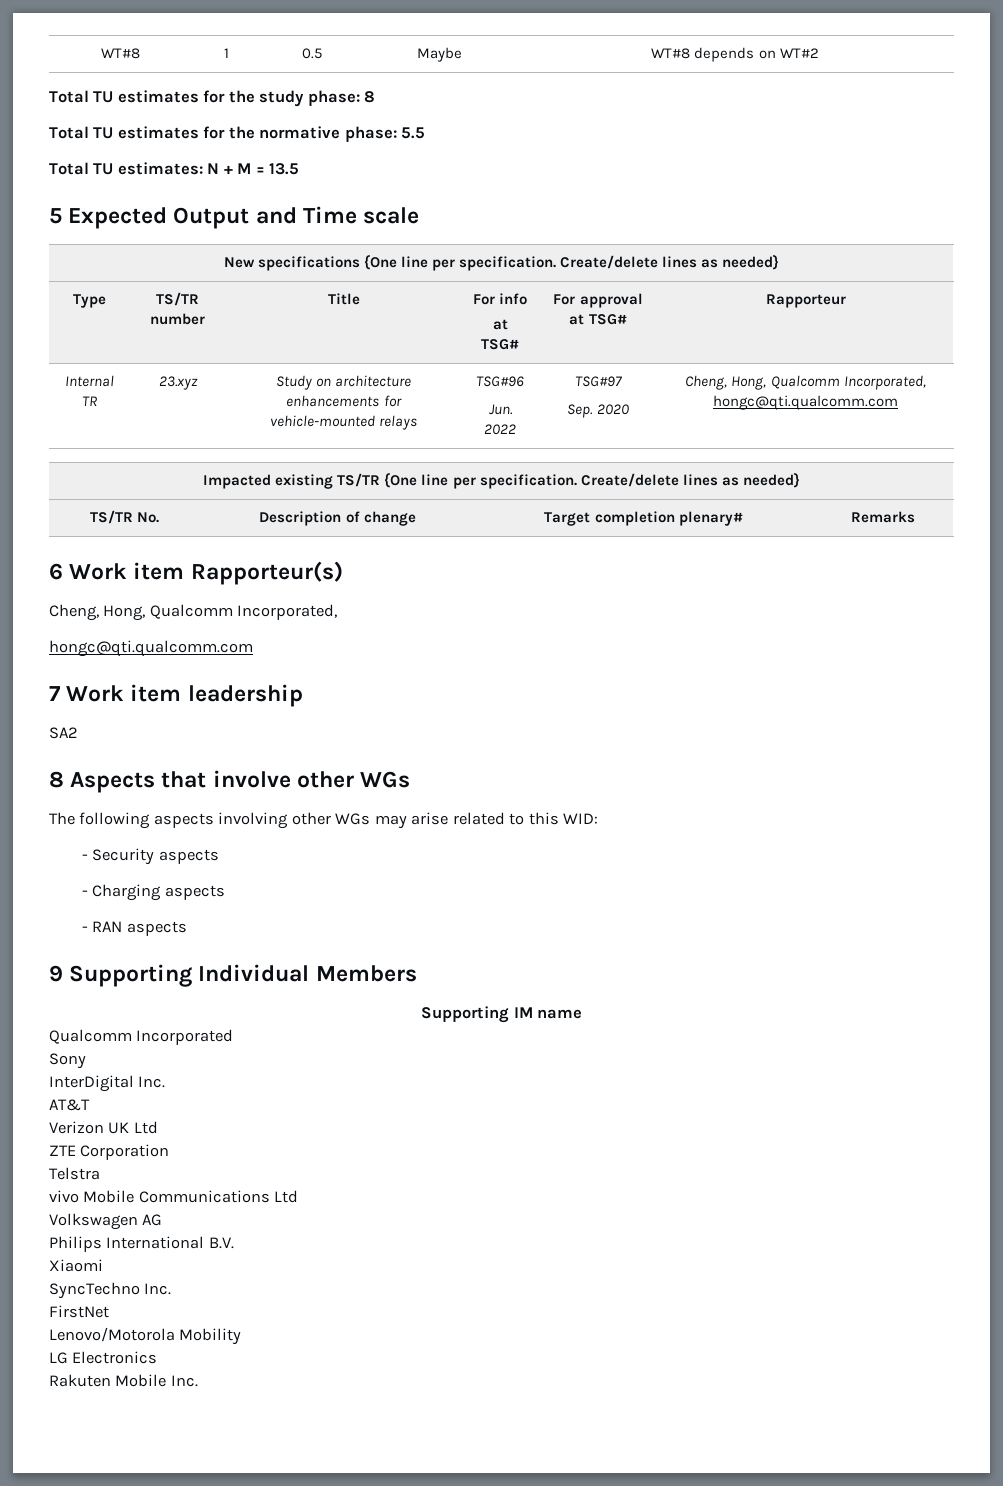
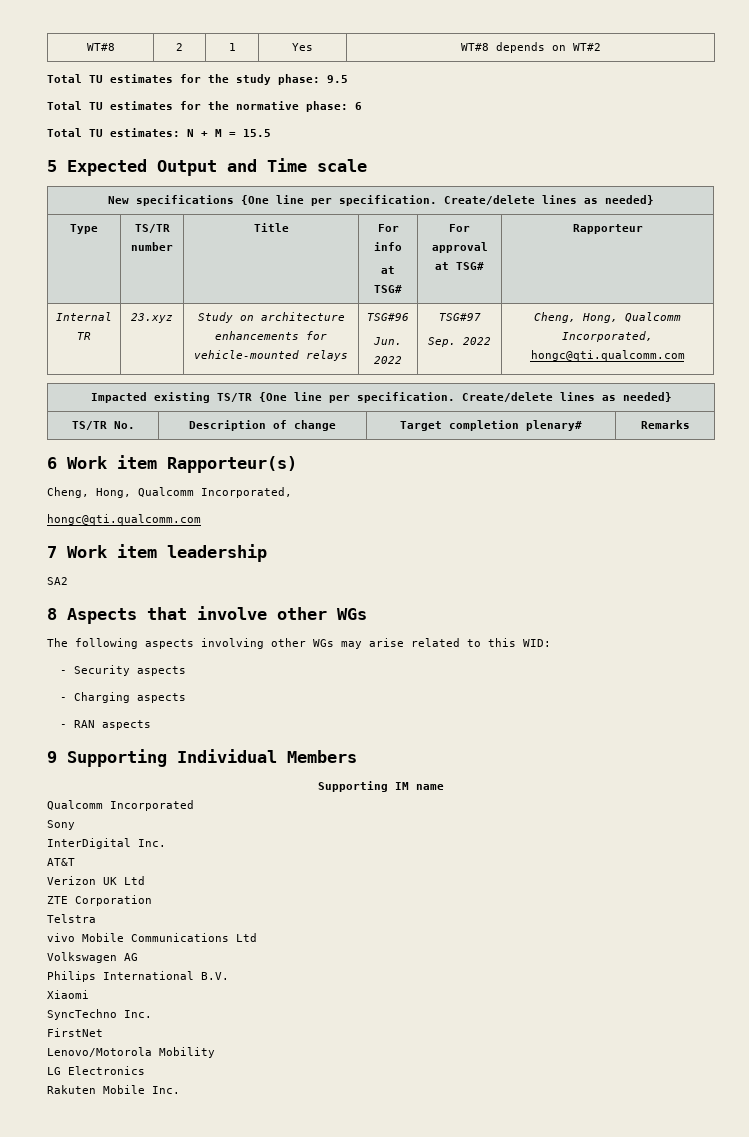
- WT#8 | 1 | 0.5 | Maybe | WT#8 depends on WT#2
+ WT#8 | 2 | 1 | Yes | WT#8 depends on WT#2
- Total TU estimates for the study phase: 8
+ Total TU estimates for the study phase: 9.5
- Total TU estimates for the normative phase: 5.5
+ Total TU estimates for the normative phase: 6
- Total TU estimates: N + M = 13.5
+ Total TU estimates: N + M = 15.5
  Internal TR | 23.xyz | Study on architecture enhancements for vehicle-mounted relays | TSG#96
  Jun. 2022 | TSG#97
- Sep. 2020 | Cheng, Hong, Qualcomm Incorporated, hongc@qti.qualcomm.com
+ Sep. 2022 | Cheng, Hong, Qualcomm Incorporated, hongc@qti.qualcomm.com

